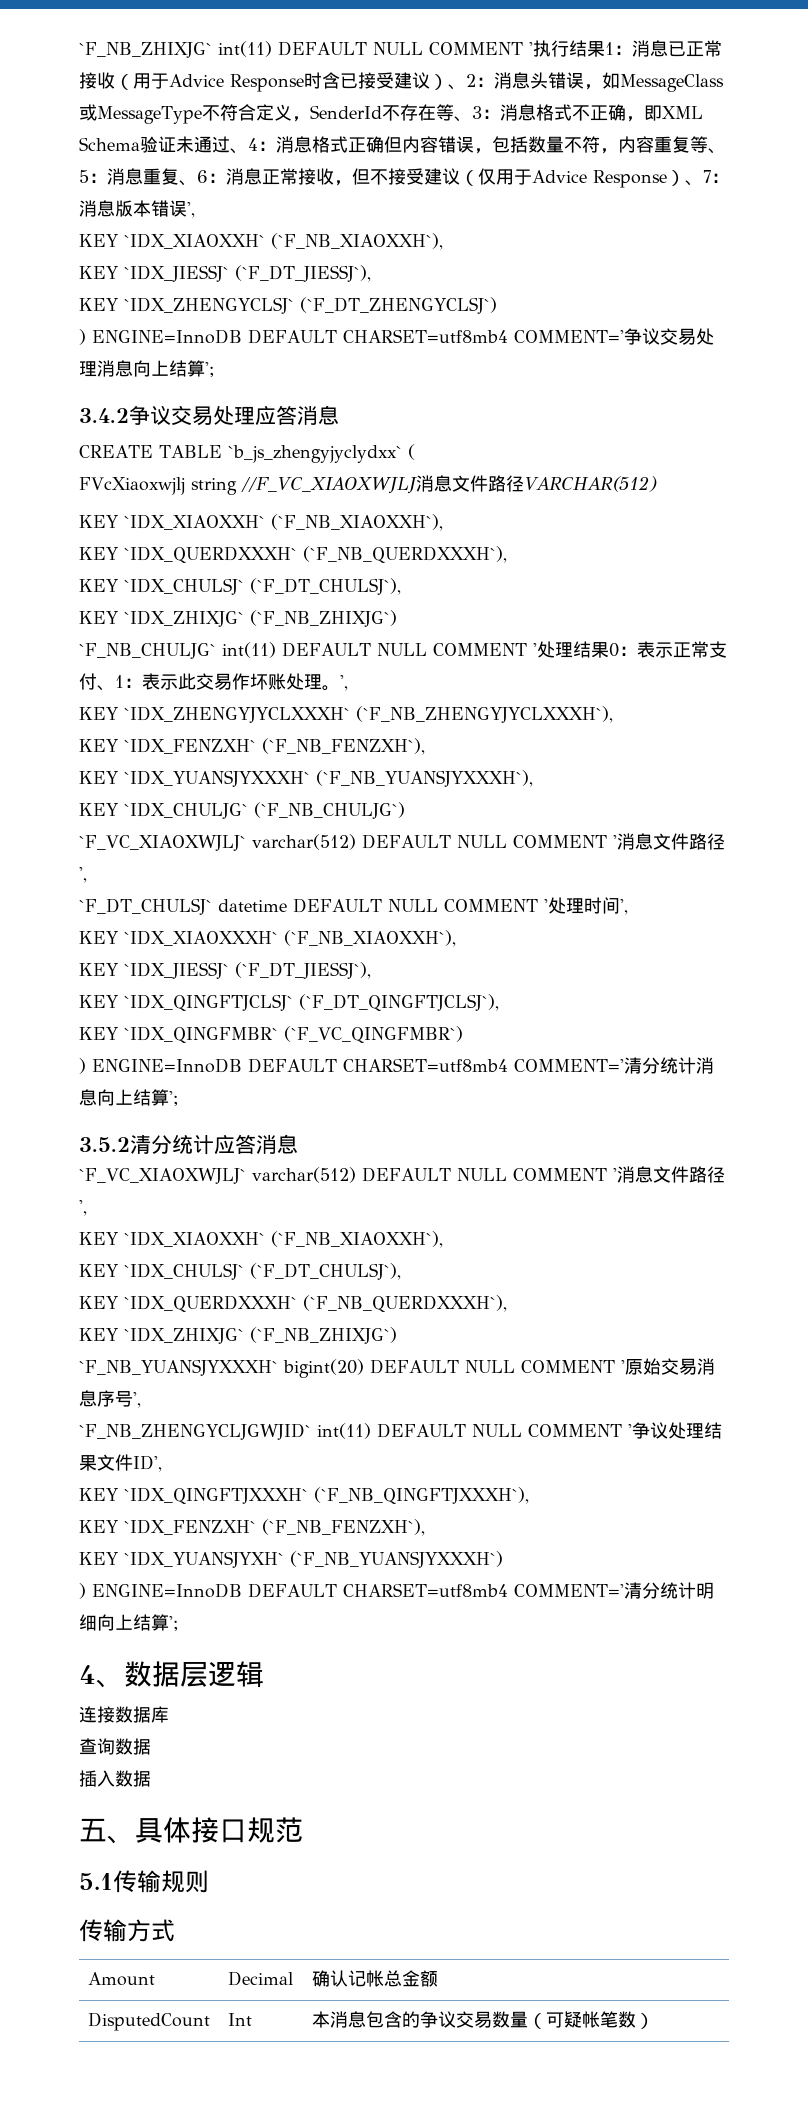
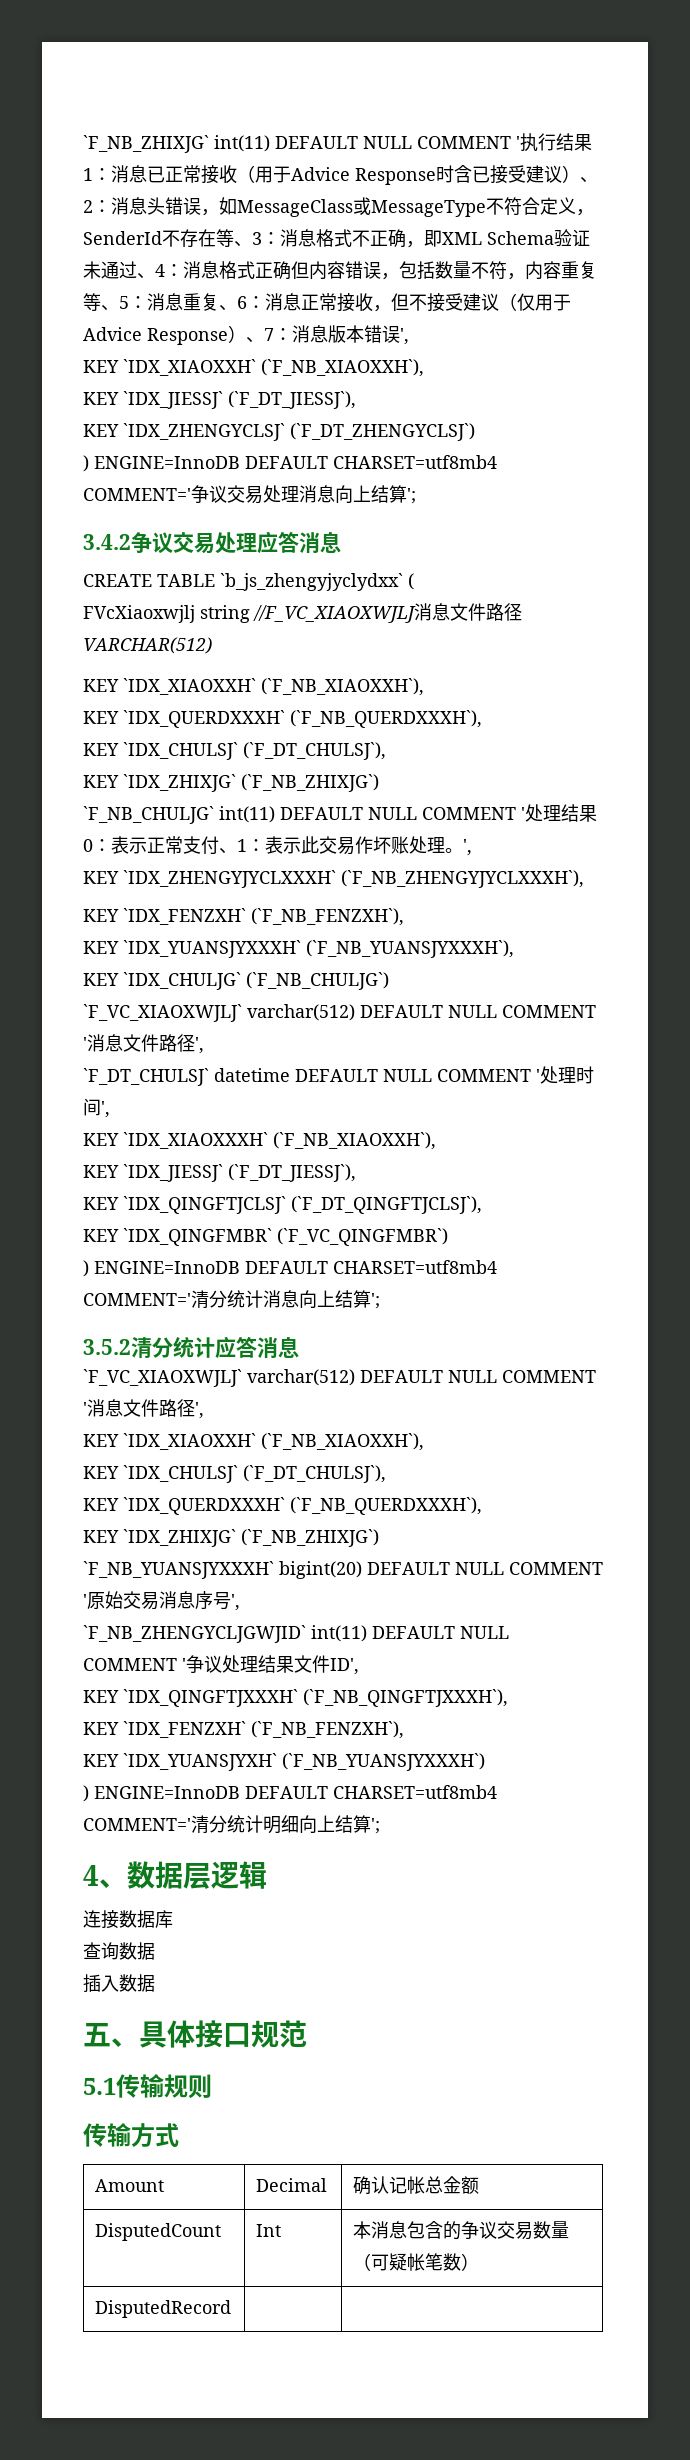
+ DisputedRecord | |

